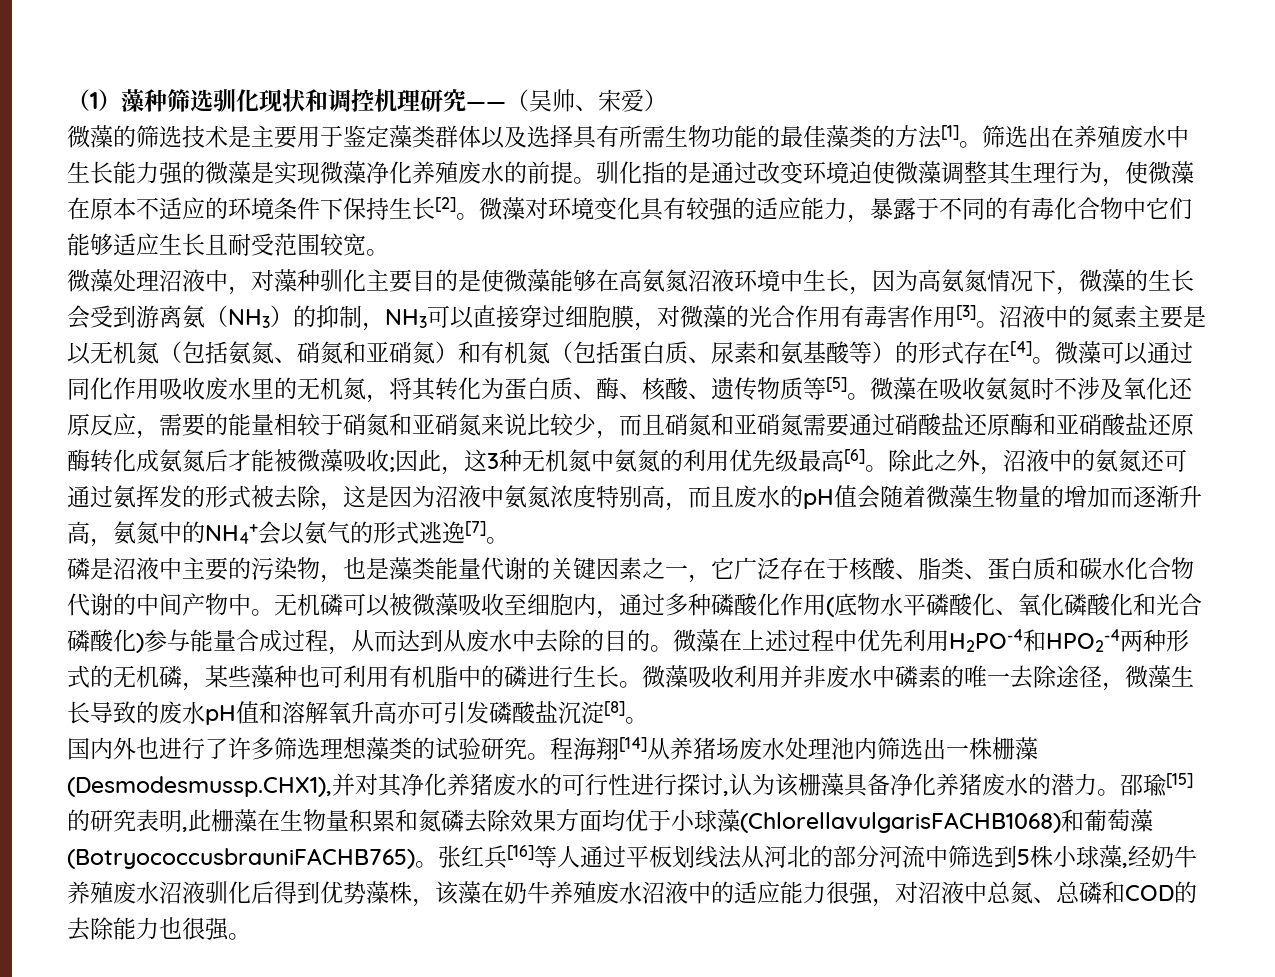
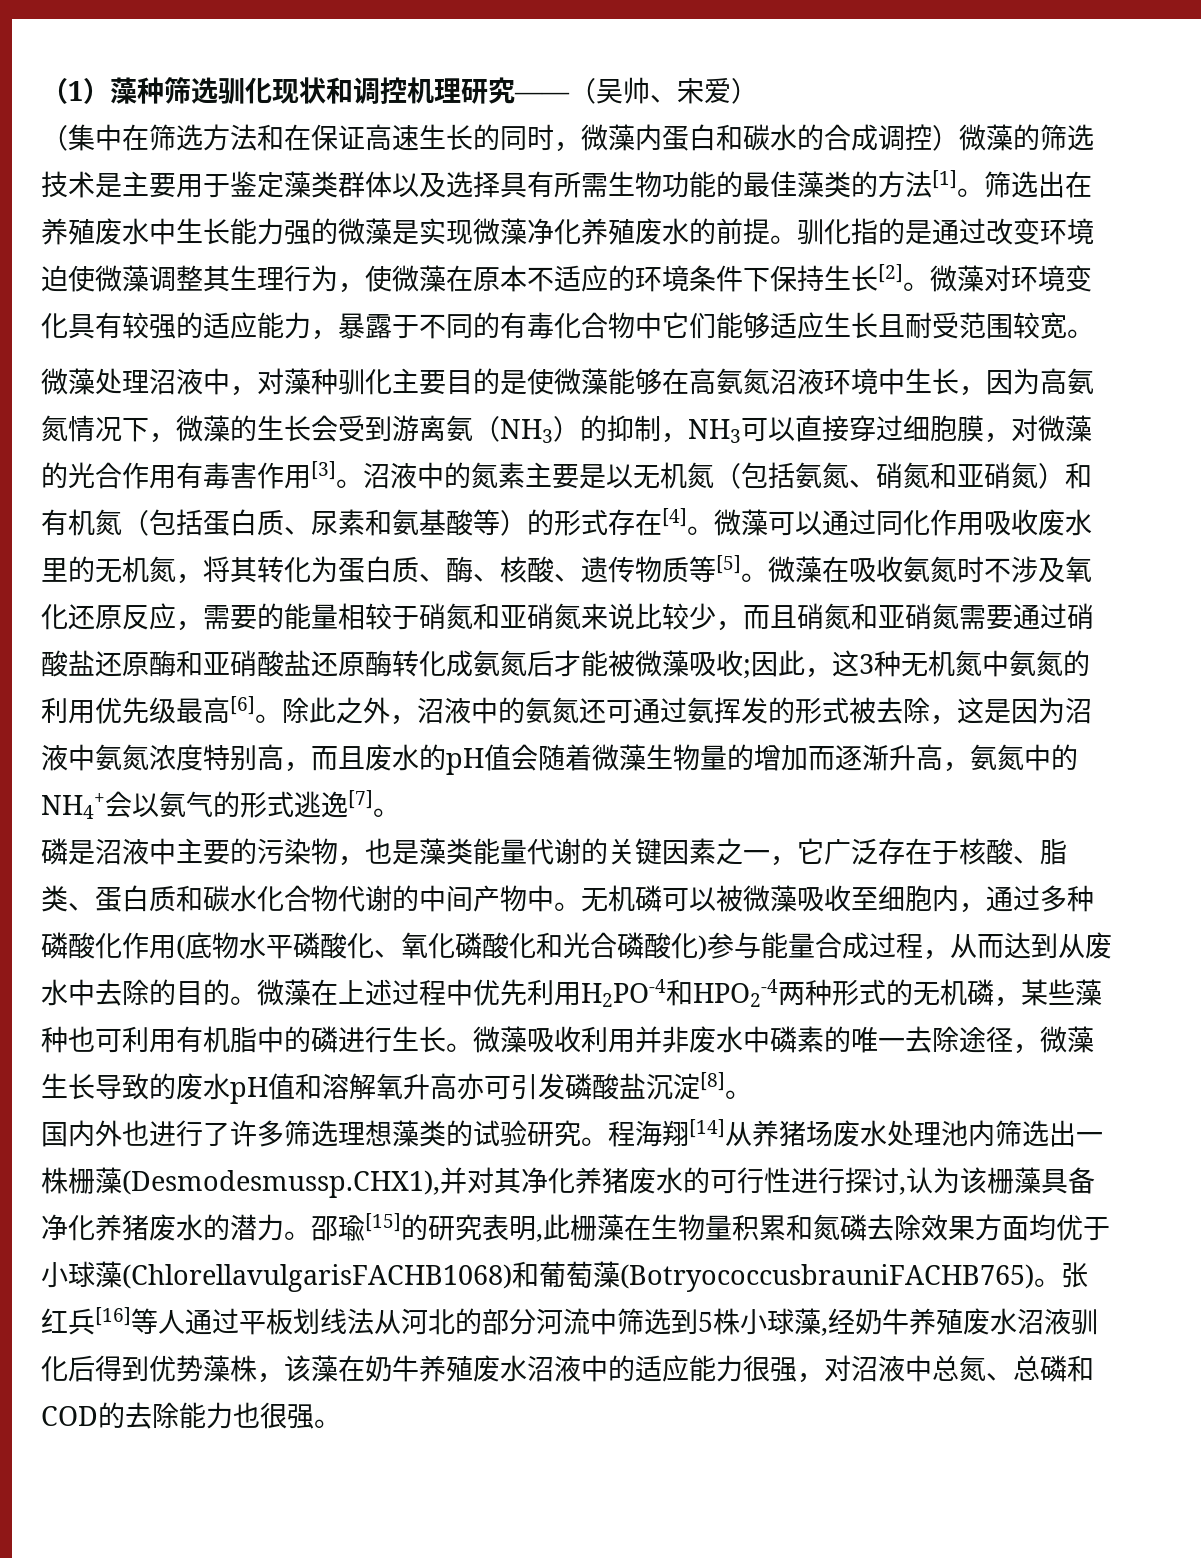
- 微藻的筛选技术是主要用于鉴定藻类群体以及选择具有所需生物功能的最佳藻类的方法[1]。
+ （集中在筛选方法和在保证高速生长的同时，微藻内蛋白和碳水的合成调控）微藻的筛选技术是主要用于鉴定藻类群体以及选择具有所需生物功能的最佳藻类的方法[1]。

